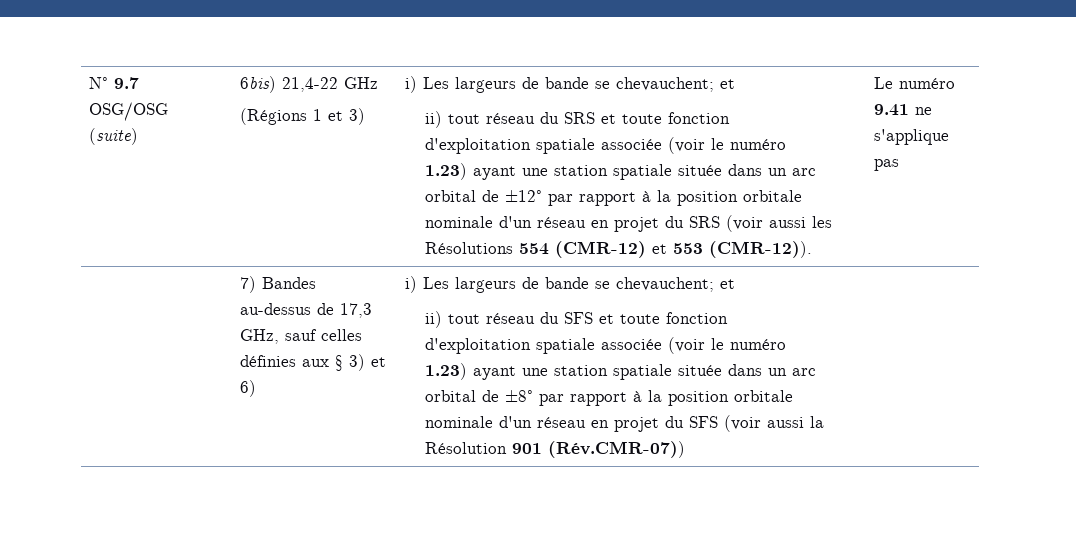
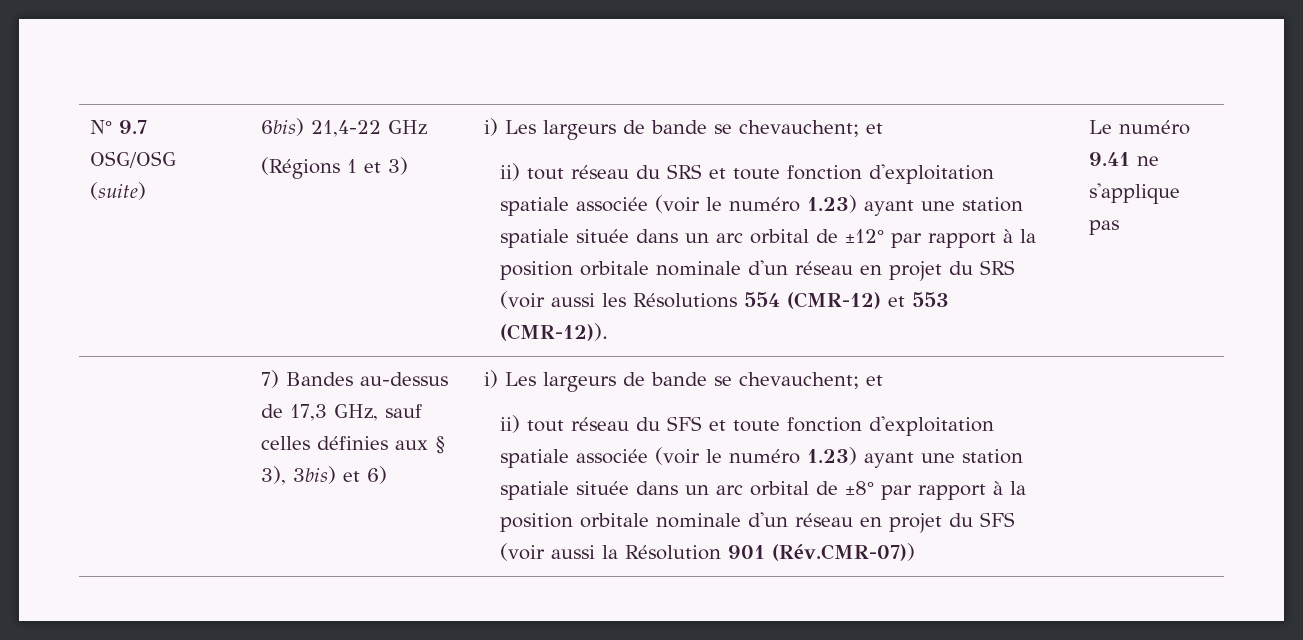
- 7) Bandes au-dessus de 17,3 GHz, sauf celles définies aux § 3) et 6)
+ 7) Bandes au-dessus de 17,3 GHz, sauf celles définies aux § 3), 3bis) et 6)

